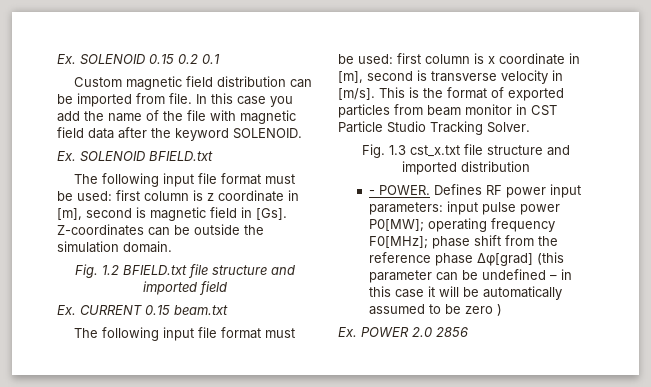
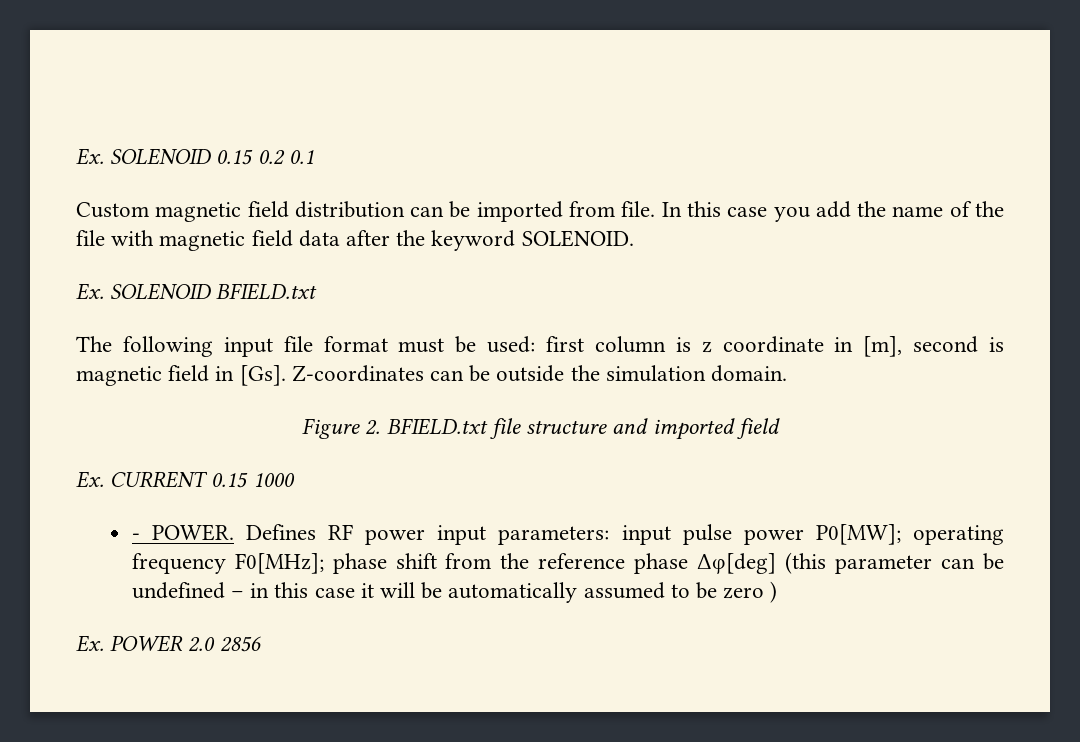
- Fig. 1.2 BFIELD.txt file structure and imported field
+ Figure 2. BFIELD.txt file structure and imported field
- Ex. CURRENT 0.15 beam.txt
- The following input file format must be used: first column is x coordinate in [m], second is transverse velocity in [m/s]. This is the format of exported particles from beam monitor in CST Particle Studio Tracking Solver.
- Fig. 1.3 cst_x.txt file structure and imported distribution
+ Ex. CURRENT 0.15 1000
- Defines RF power input parameters: input pulse power P0[MW]; operating frequency F0[MHz]; phase shift from the reference phase Δφ[grad] (this parameter can be undefined – in this case it will be automatically assumed to be zero )
+ Defines RF power input parameters: input pulse power P0[MW]; operating frequency F0[MHz]; phase shift from the reference phase Δφ[deg] (this parameter can be undefined – in this case it will be automatically assumed to be zero )

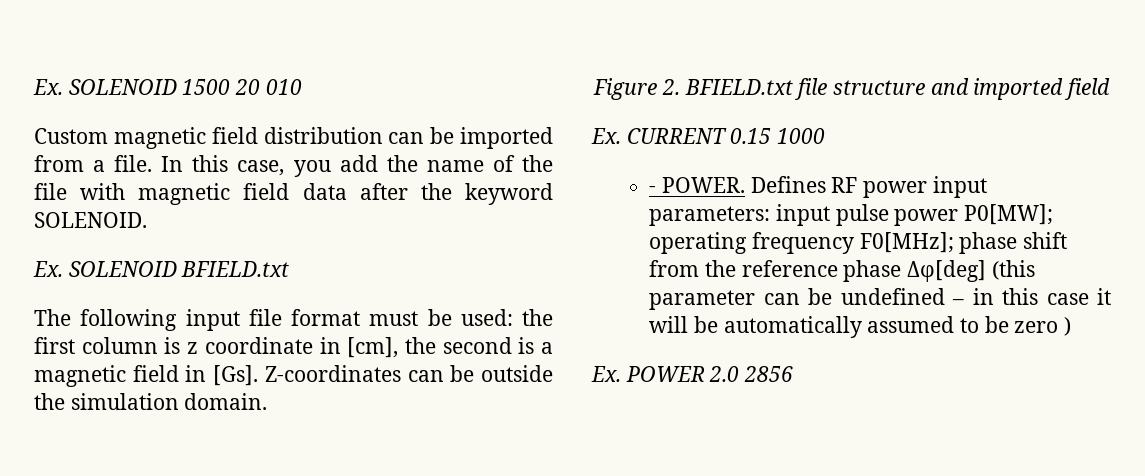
- Ex. SOLENOID 0.15 0.2 0.1
+ Ex. SOLENOID 1500 20 010
- Custom magnetic field distribution can be imported from file.
+ Custom magnetic field distribution can be imported from a file.
- In this case you add the name of the file with magnetic field data after the keyword SOLENOID.
+ In this case, you add the name of the file with magnetic field data after the keyword SOLENOID.
- The following input file format must be used: first column is z coordinate in [m], second is magnetic field in [Gs]. Z-coordinates can be outside the simulation domain.
+ The following input file format must be used: the first column is z coordinate in [cm], the second is a magnetic field in [Gs]. Z-coordinates can be outside the simulation domain.

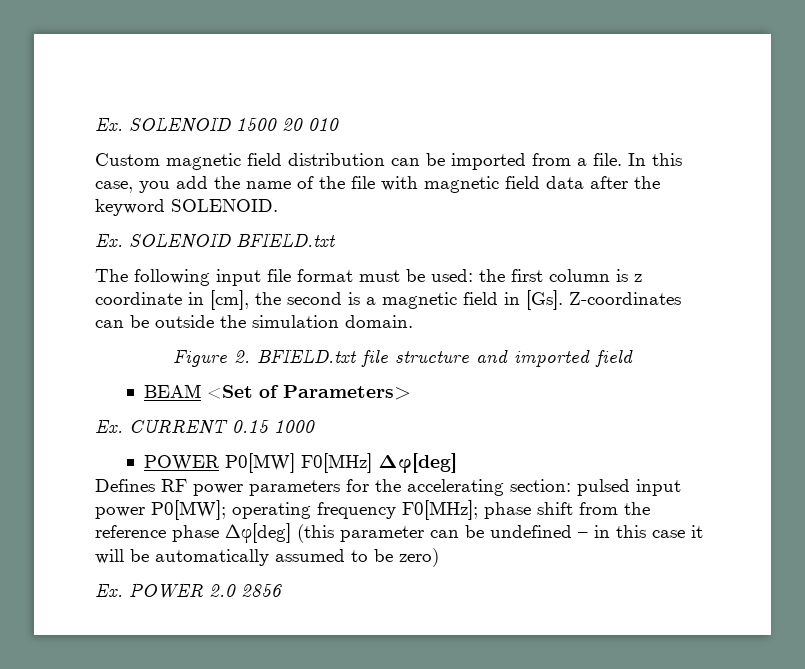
+ BEAM <Set of Parameters>
- - POWER. Defines RF power input parameters: input pulse power P0[MW]; operating frequency F0[MHz]; phase shift from the reference phase Δφ[deg] (this parameter can be undefined – in this case it will be automatically assumed to be zero )
+ POWER P0[MW] F0[MHz] Δφ[deg]
+ Defines RF power parameters for the accelerating section: pulsed input power P0[MW]; operating frequency F0[MHz]; phase shift from the reference phase Δφ[deg] (this parameter can be undefined – in this case it will be automatically assumed to be zero)

